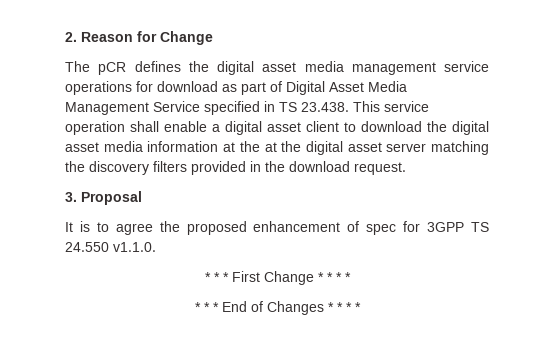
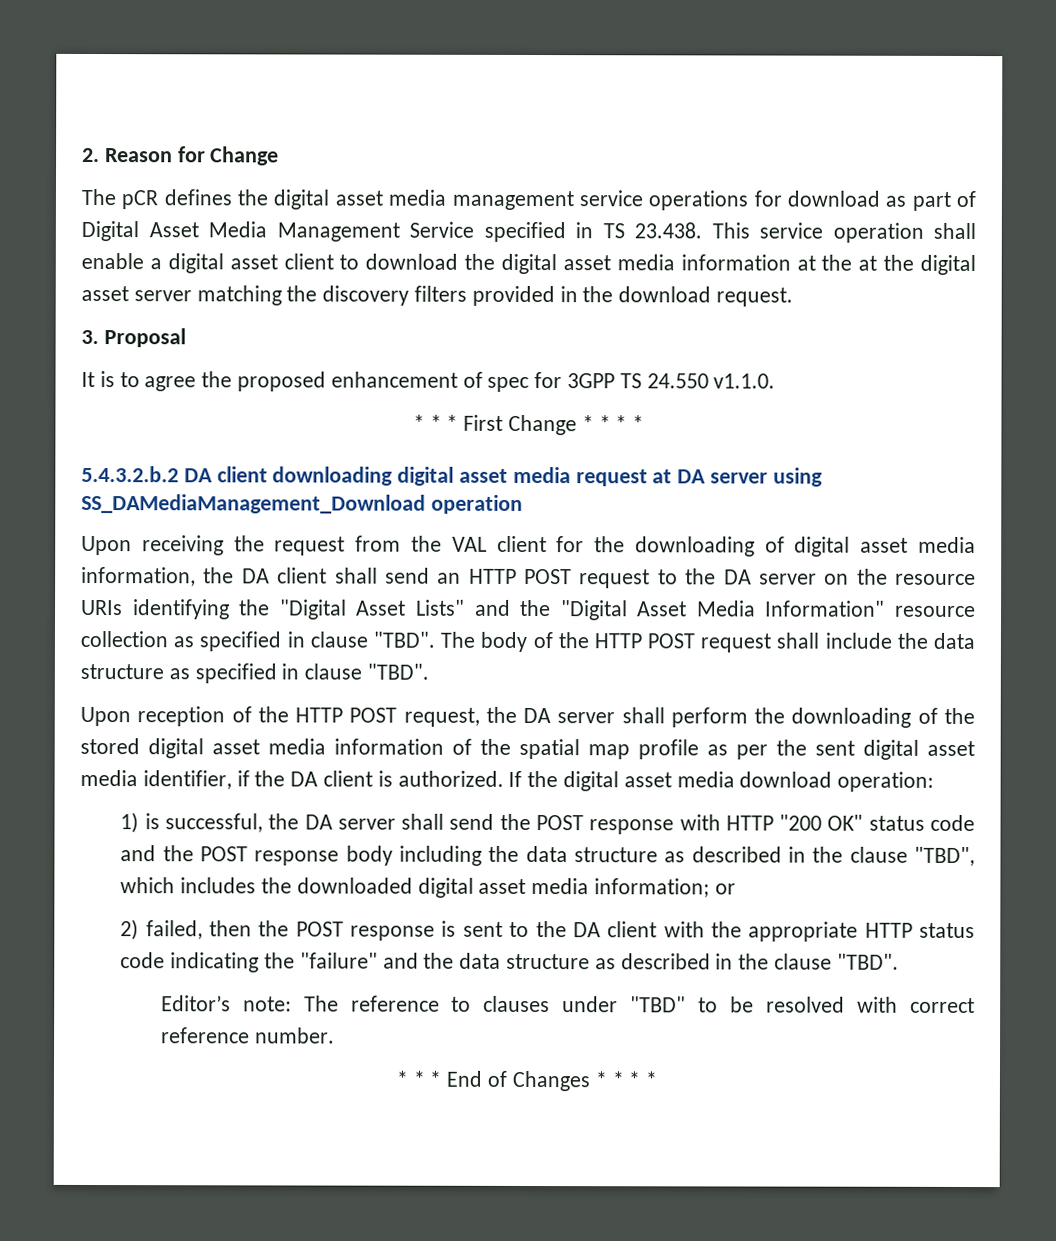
+ 5.4.3.2.b.2 DA client downloading digital asset media request at DA server using SS_DAMediaManagement_Download operation
+ Upon receiving the request from the VAL client for the downloading of digital asset media information, the DA client shall send an HTTP POST request to the DA server on the resource URIs identifying the "Digital Asset Lists" and the "Digital Asset Media Information" resource collection as specified in clause "TBD". The body of the HTTP POST request shall include the data structure as specified in clause "TBD".
+ Upon reception of the HTTP POST request, the DA server shall perform the downloading of the stored digital asset media information of the spatial map profile as per the sent digital asset media identifier, if the DA client is authorized. If the digital asset media download operation:
+ 1) is successful, the DA server shall send the POST response with HTTP "200 OK" status code and the POST response body including the data structure as described in the clause "TBD", which includes the downloaded digital asset media information; or
+ 2) failed, then the POST response is sent to the DA client with the appropriate HTTP status code indicating the "failure" and the data structure as described in the clause "TBD".
+ Editor’s note: The reference to clauses under "TBD" to be resolved with correct reference number.

